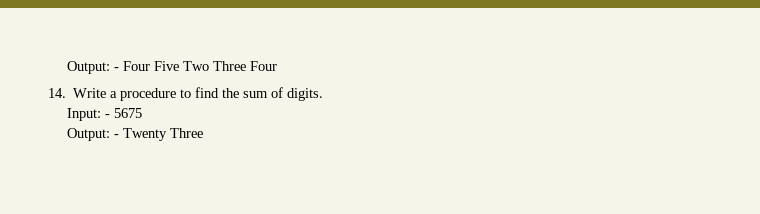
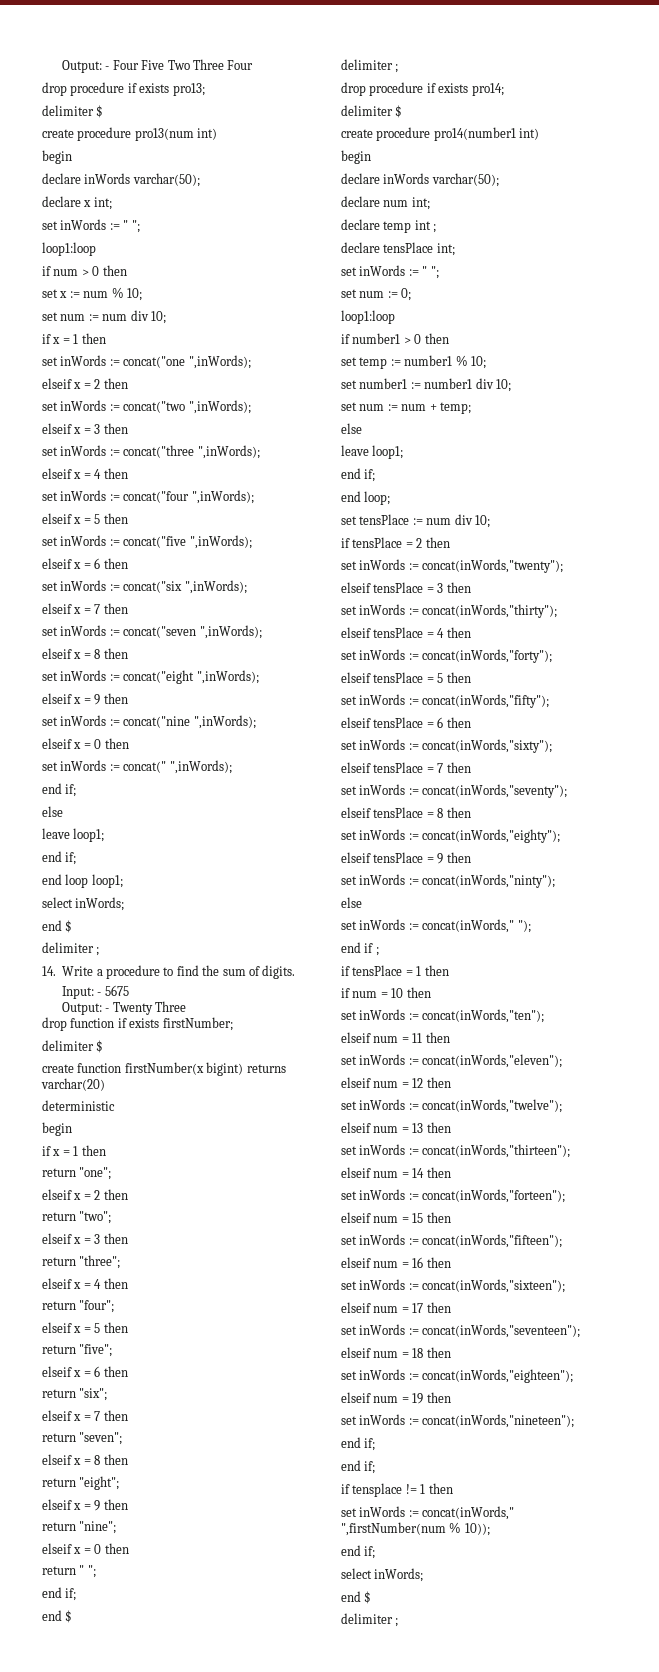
+ drop procedure if exists pro13;
+ delimiter $
+ create procedure pro13(num int)
+ begin
+ declare inWords varchar(50);
+ declare x int;
+ set inWords := " ";
+ loop1:loop
+ if num > 0 then
+ set x := num % 10;
+ set num := num div 10;
+ if x = 1 then
+ set inWords := concat("one ",inWords);
+ elseif x = 2 then
+ set inWords := concat("two ",inWords);
+ elseif x = 3 then
+ set inWords := concat("three ",inWords);
+ elseif x = 4 then
+ set inWords := concat("four ",inWords);
+ elseif x = 5 then
+ set inWords := concat("five ",inWords);
+ elseif x = 6 then
+ set inWords := concat("six ",inWords);
+ elseif x = 7 then
+ set inWords := concat("seven ",inWords);
+ elseif x = 8 then
+ set inWords := concat("eight ",inWords);
+ elseif x = 9 then
+ set inWords := concat("nine ",inWords);
+ elseif x = 0 then
+ set inWords := concat(" ",inWords);
+ end if;
+ else
+ leave loop1;
+ end if;
+ end loop loop1;
+ select inWords;
+ end $
+ delimiter ;
+ drop function if exists firstNumber;
+ delimiter $
+ create function firstNumber(x bigint) returns varchar(20)
+ deterministic
+ begin
+ if x = 1 then
+ return "one";
+ elseif x = 2 then
+ return "two";
+ elseif x = 3 then
+ return "three";
+ elseif x = 4 then
+ return "four";
+ elseif x = 5 then
+ return "five";
+ elseif x = 6 then
+ return "six";
+ elseif x = 7 then
+ return "seven";
+ elseif x = 8 then
+ return "eight";
+ elseif x = 9 then
+ return "nine";
+ elseif x = 0 then
+ return " ";
+ end if;
+ end $
+ delimiter ;
+ drop procedure if exists pro14;
+ delimiter $
+ create procedure pro14(number1 int)
+ begin
+ declare inWords varchar(50);
+ declare num int;
+ declare temp int ;
+ declare tensPlace int;
+ set inWords := " ";
+ set num := 0;
+ loop1:loop
+ if number1 > 0 then
+ set temp := number1 % 10;
+ set number1 := number1 div 10;
+ set num := num + temp;
+ else
+ leave loop1;
+ end if;
+ end loop;
+ set tensPlace := num div 10;
+ if tensPlace = 2 then
+ set inWords := concat(inWords,"twenty");
+ elseif tensPlace = 3 then
+ set inWords := concat(inWords,"thirty");
+ elseif tensPlace = 4 then
+ set inWords := concat(inWords,"forty");
+ elseif tensPlace = 5 then
+ set inWords := concat(inWords,"fifty");
+ elseif tensPlace = 6 then
+ set inWords := concat(inWords,"sixty");
+ elseif tensPlace = 7 then
+ set inWords := concat(inWords,"seventy");
+ elseif tensPlace = 8 then
+ set inWords := concat(inWords,"eighty");
+ elseif tensPlace = 9 then
+ set inWords := concat(inWords,"ninty");
+ else
+ set inWords := concat(inWords," ");
+ end if ;
+ if tensPlace = 1 then
+ if num = 10 then
+ set inWords := concat(inWords,"ten");
+ elseif num = 11 then
+ set inWords := concat(inWords,"eleven");
+ elseif num = 12 then
+ set inWords := concat(inWords,"twelve");
+ elseif num = 13 then
+ set inWords := concat(inWords,"thirteen");
+ elseif num = 14 then
+ set inWords := concat(inWords,"forteen");
+ elseif num = 15 then
+ set inWords := concat(inWords,"fifteen");
+ elseif num = 16 then
+ set inWords := concat(inWords,"sixteen");
+ elseif num = 17 then
+ set inWords := concat(inWords,"seventeen");
+ elseif num = 18 then
+ set inWords := concat(inWords,"eighteen");
+ elseif num = 19 then
+ set inWords := concat(inWords,"nineteen");
+ end if;
+ end if;
+ if tensplace != 1 then
+ set inWords := concat(inWords," ",firstNumber(num % 10));
+ end if;
+ select inWords;
+ end $
+ delimiter ;

